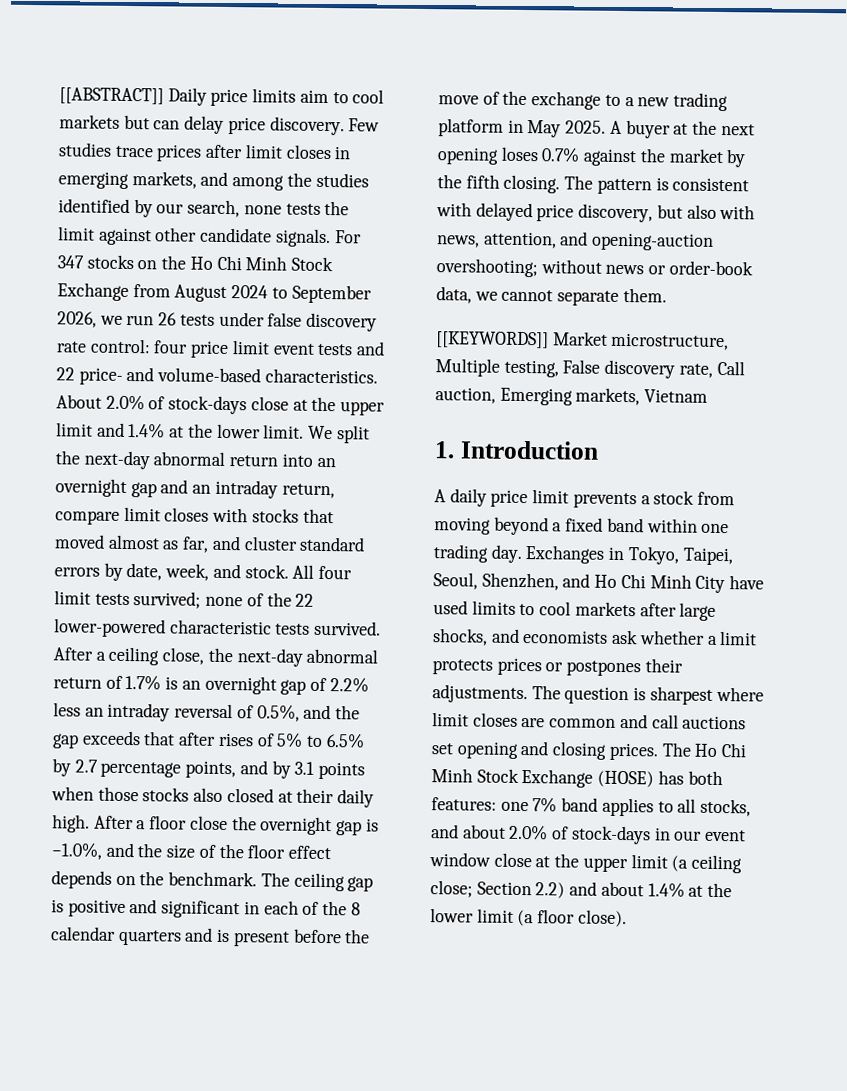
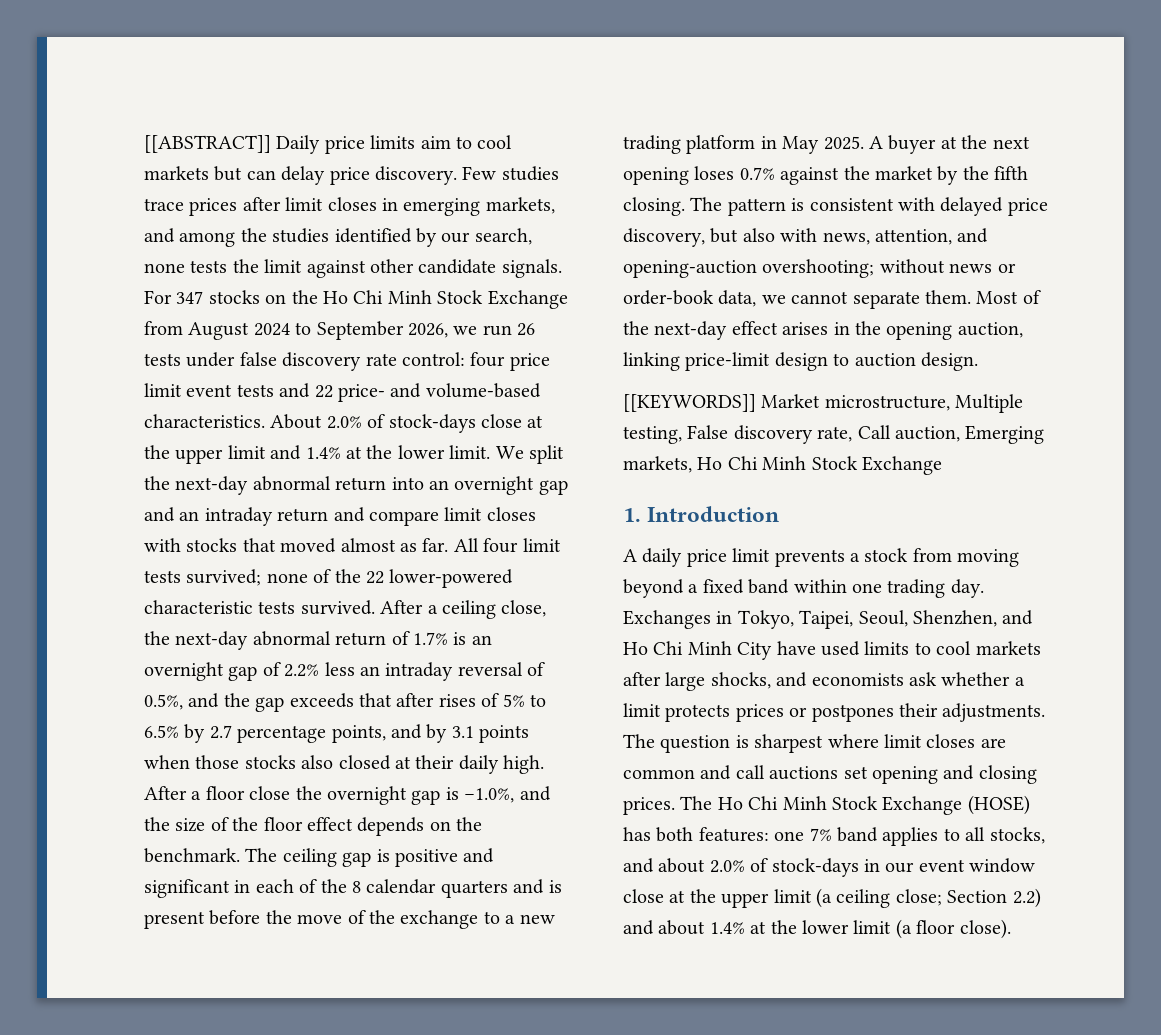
- We split the next-day abnormal return into an overnight gap and an intraday return, compare limit closes with stocks that moved almost as far, and cluster standard errors by date, week, and stock.
+ We split the next-day abnormal return into an overnight gap and an intraday return and compare limit closes with stocks that moved almost as far.
+ Most of the next-day effect arises in the opening auction, linking price-limit design to auction design.
- [[KEYWORDS]] Market microstructure, Multiple testing, False discovery rate, Call auction, Emerging markets, Vietnam
+ [[KEYWORDS]] Market microstructure, Multiple testing, False discovery rate, Call auction, Emerging markets, Ho Chi Minh Stock Exchange

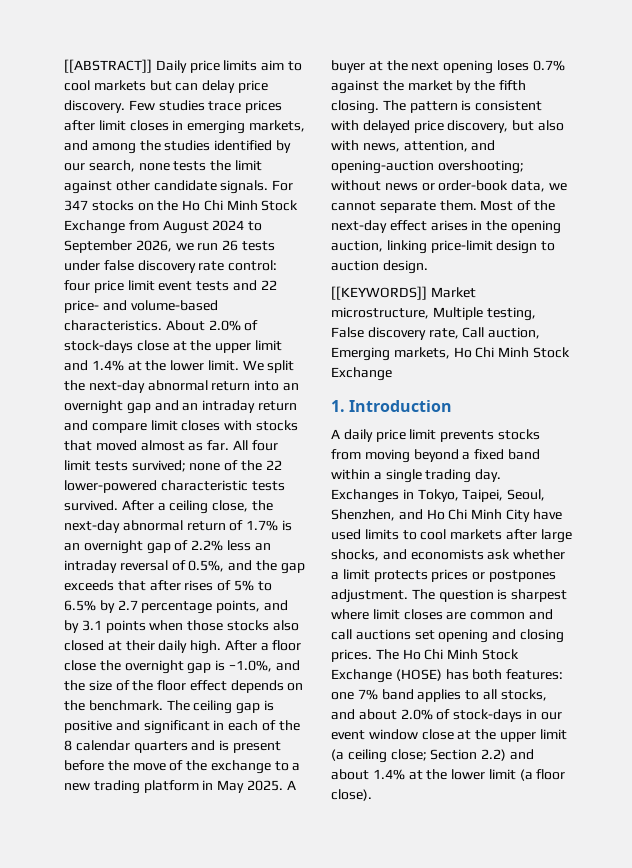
- A daily price limit prevents a stock from moving beyond a fixed band within one trading day.
+ A daily price limit prevents stocks from moving beyond a fixed band within a single trading day.
- Exchanges in Tokyo, Taipei, Seoul, Shenzhen, and Ho Chi Minh City have used limits to cool markets after large shocks, and economists ask whether a limit protects prices or postpones their adjustments.
+ Exchanges in Tokyo, Taipei, Seoul, Shenzhen, and Ho Chi Minh City have used limits to cool markets after large shocks, and economists ask whether a limit protects prices or postpones adjustment.

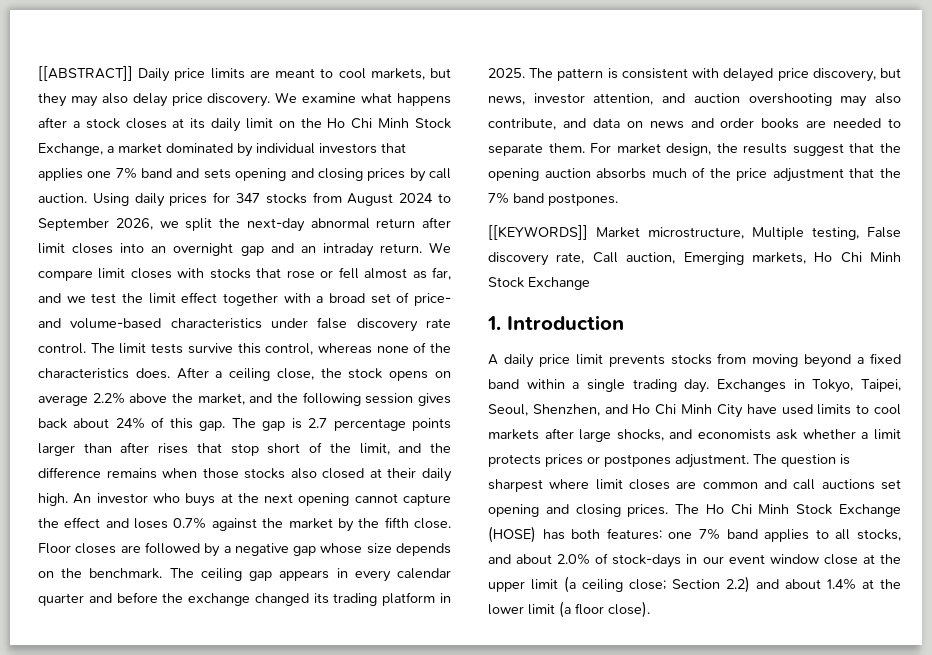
- [[ABSTRACT]] Daily price limits aim to cool markets but can delay price discovery. Few studies trace prices after limit closes in emerging markets, and among the studies identified by our search, none tests the limit against other candidate signals. For 347 stocks on the Ho Chi Minh Stock Exchange from August 2024 to September 2026, we run 26 tests under false discovery rate control: four price limit event tests and 22 price- and volume-based characteristics. About 2.0% of stock-days close at the upper limit and 1.4% at the lower limit. We split the next-day abnormal return into an overnight gap and an intraday return and compare limit closes with stocks that moved almost as far. All four limit tests survived; none of the 22 lower-powered characteristic tests survived.
+ [[ABSTRACT]] Daily price limits are meant to cool markets, but they may also delay price discovery. We examine what happens after a stock closes at its daily limit on the Ho Chi Minh Stock Exchange, a market dominated by individual investors that applies one 7% band and sets opening and closing prices by call auction. Using daily prices for 347 stocks from August 2024 to September 2026, we split the next-day abnormal return after limit closes into an overnight gap and an intraday return. We compare limit closes with stocks that rose or fell almost as far, and we test the limit effect together with a broad set of price- and volume-based characteristics under false discovery rate control. The limit tests survive this control, whereas none of the characteristics does.
- After a ceiling close, the next-day abnormal return of 1.7% is an overnight gap of 2.2% less an intraday reversal of 0.5%, and the gap exceeds that after rises of 5% to 6.5% by 2.7 percentage points, and by 3.1 points when those stocks also closed at their daily high.
+ After a ceiling close, the stock opens on average 2.2% above the market, and the following session gives back about 24% of this gap. The gap is 2.7 percentage points larger than after rises that stop short of the limit, and the difference remains when those stocks also closed at their daily high.
- After a floor close the overnight gap is −1.0%, and the size of the floor effect depends on the benchmark. The ceiling gap is positive and significant in each of the 8 calendar quarters and is present before the move of the exchange to a new trading platform in May 2025. A buyer at the next opening loses 0.7% against the market by the fifth closing.
+ An investor who buys at the next opening cannot capture the effect and loses 0.7% against the market by the fifth close. Floor closes are followed by a negative gap whose size depends on the benchmark. The ceiling gap appears in every calendar quarter and before the exchange changed its trading platform in 2025.
- The pattern is consistent with delayed price discovery, but also with news, attention, and opening-auction overshooting; without news or order-book data, we cannot separate them. Most of the next-day effect arises in the opening auction, linking price-limit design to auction design.
+ The pattern is consistent with delayed price discovery, but news, investor attention, and auction overshooting may also contribute, and data on news and order books are needed to separate them. For market design, the results suggest that the opening auction absorbs much of the price adjustment that the 7% band postpones.

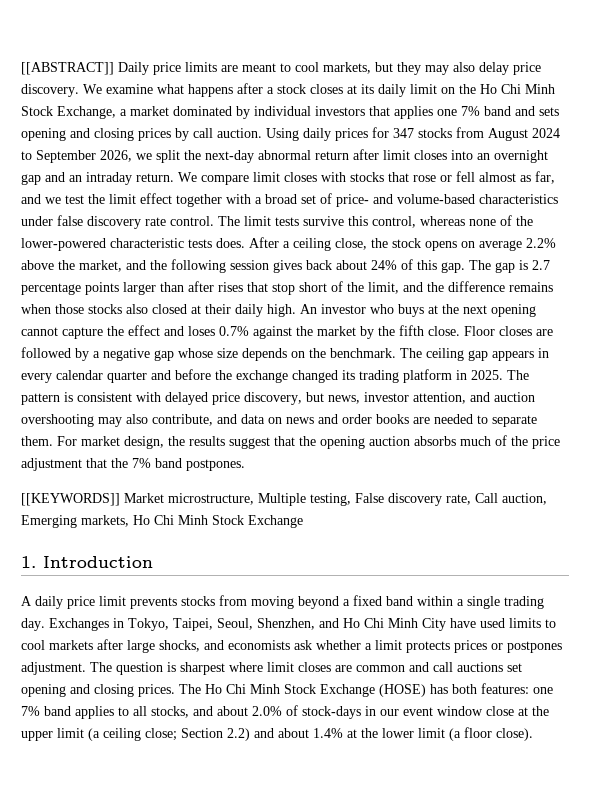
- The limit tests survive this control, whereas none of the characteristics does.
+ The limit tests survive this control, whereas none of the lower-powered characteristic tests does.

